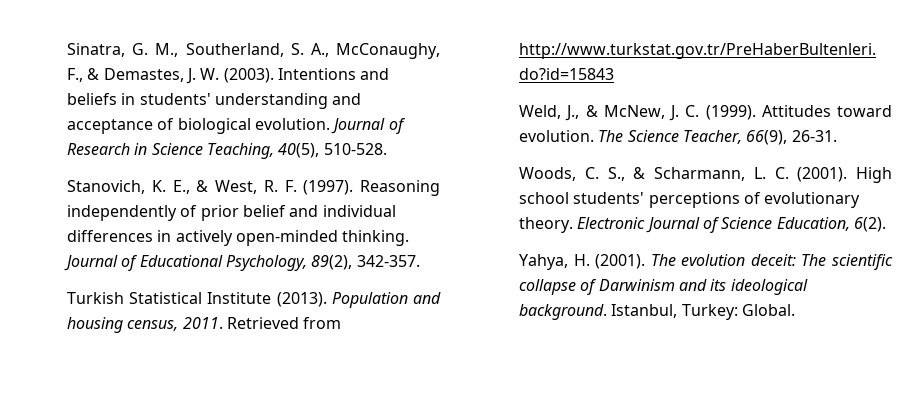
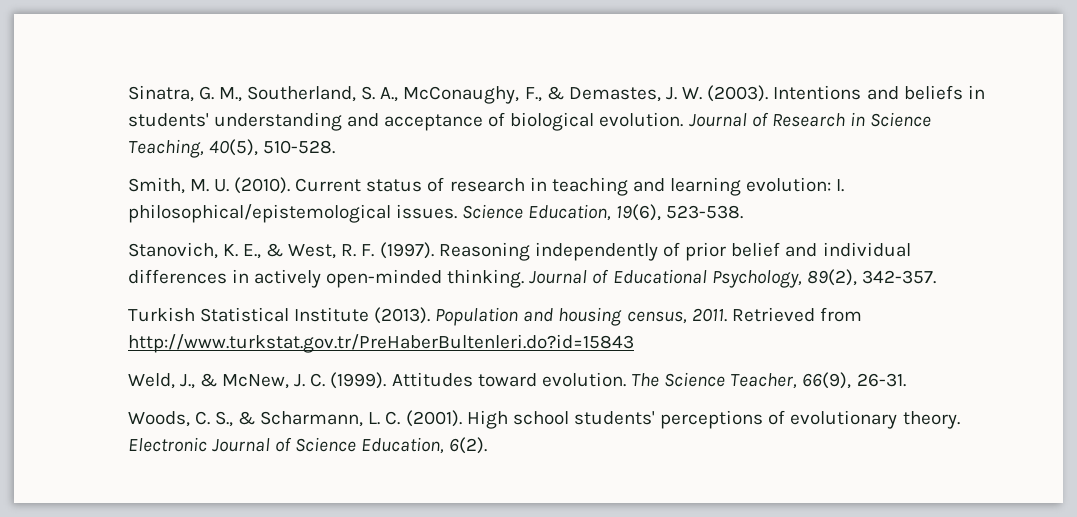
+ Smith, M. U. (2010). Current status of research in teaching and learning evolution: I. philosophical/epistemological issues. Science Education, 19(6), 523-538.
- Yahya, H. (2001). The evolution deceit: The scientific collapse of Darwinism and its ideological background. Istanbul, Turkey: Global.

